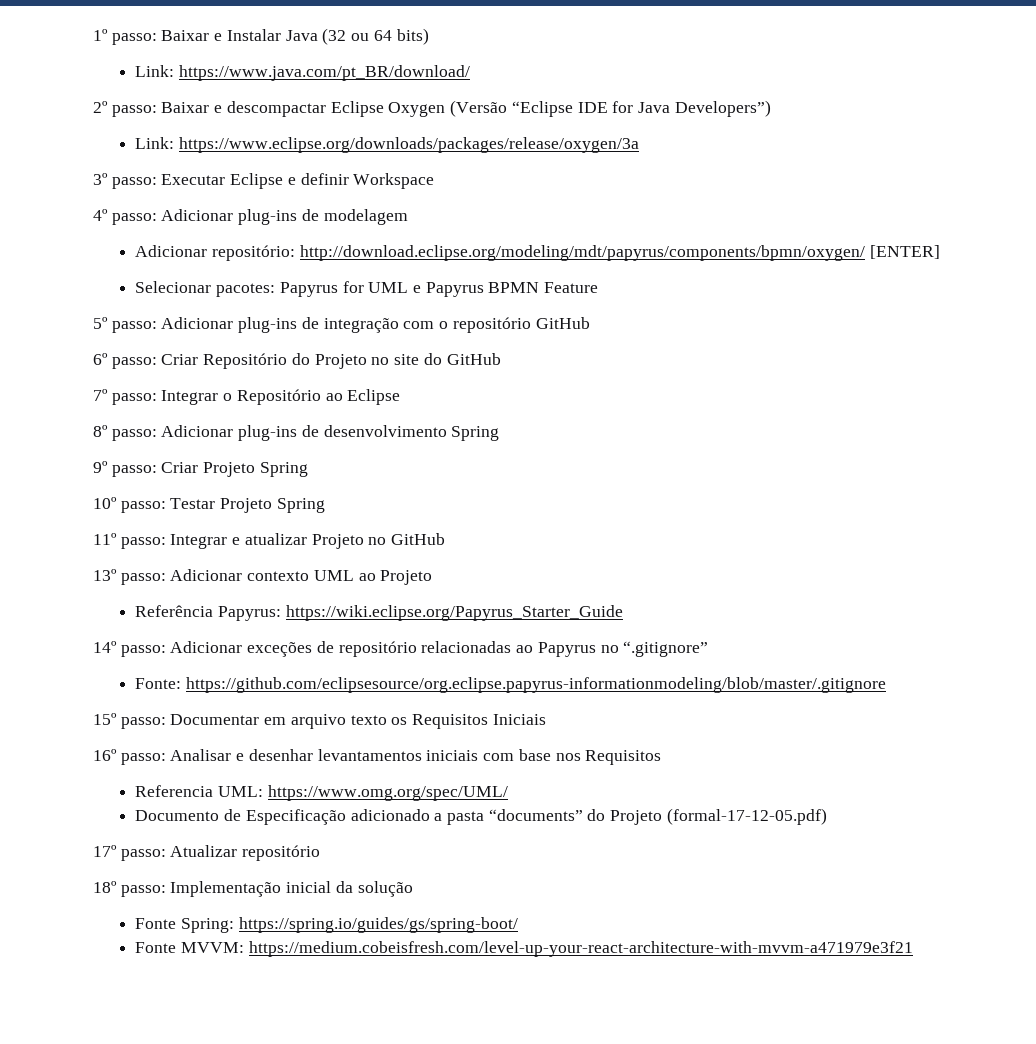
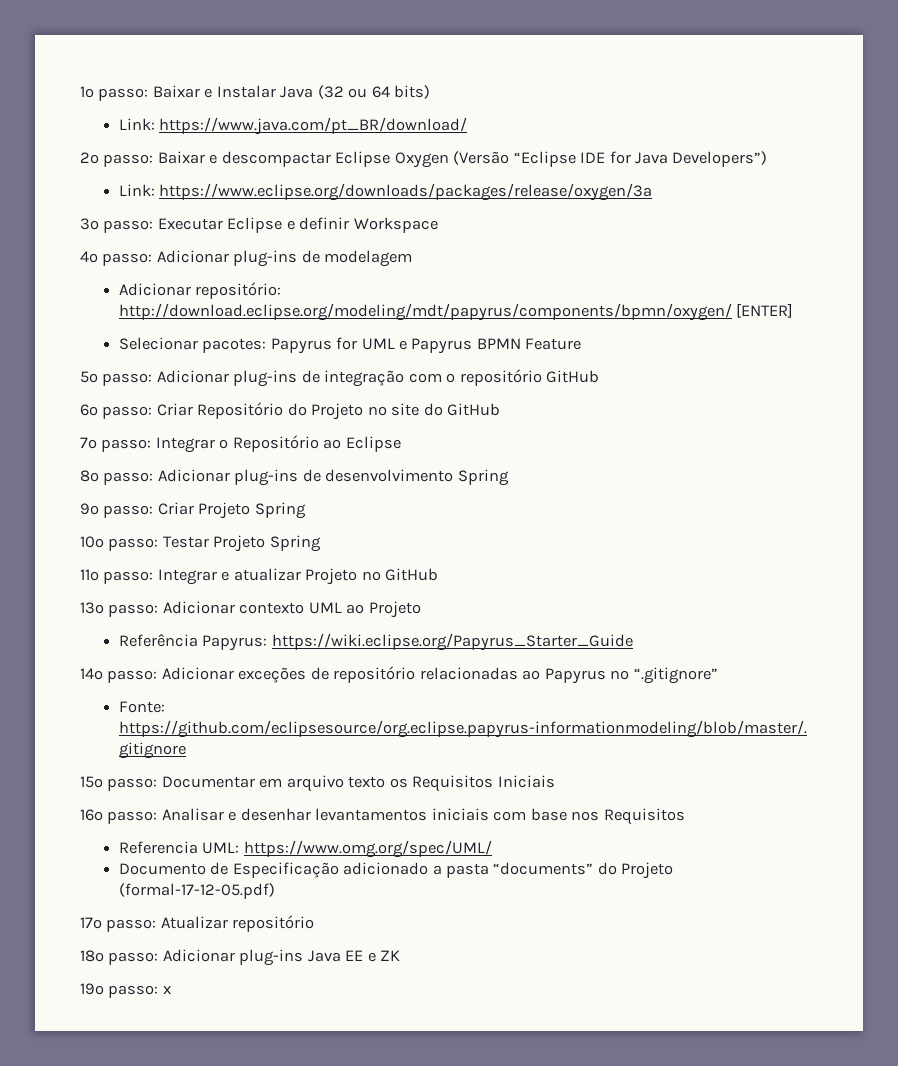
- 18º passo: Implementação inicial da solução
- Fonte Spring: https://spring.io/guides/gs/spring-boot/
- Fonte MVVM: https://medium.cobeisfresh.com/level-up-your-react-architecture-with-mvvm-a471979e3f21
+ 18º passo: Adicionar plug-ins Java EE e ZK
+ 19º passo: x

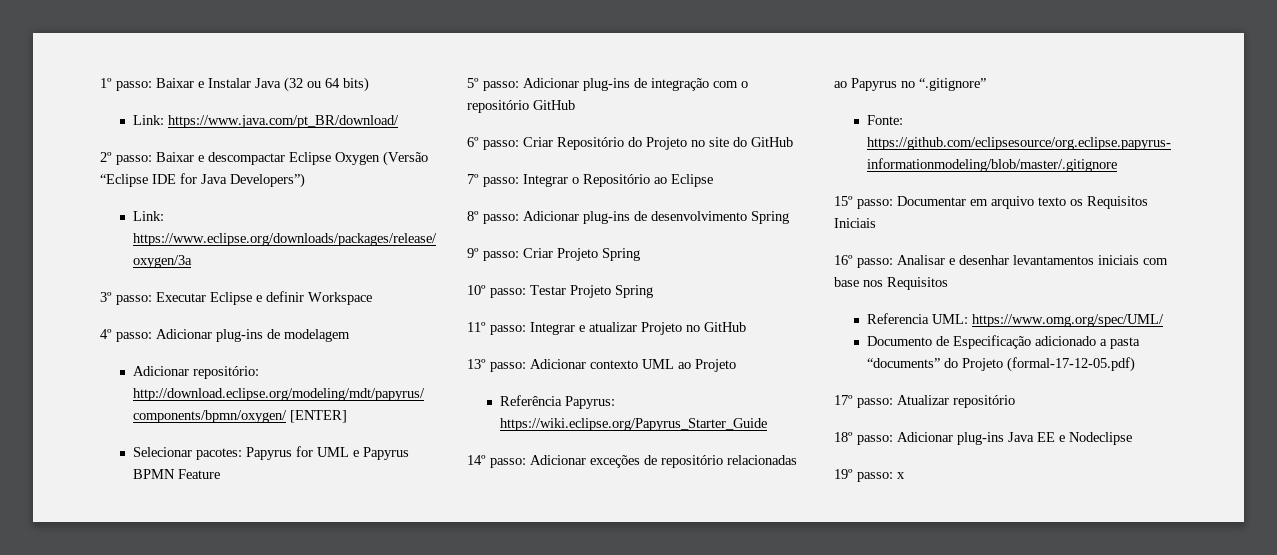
- 18º passo: Adicionar plug-ins Java EE e ZK
+ 18º passo: Adicionar plug-ins Java EE e Nodeclipse

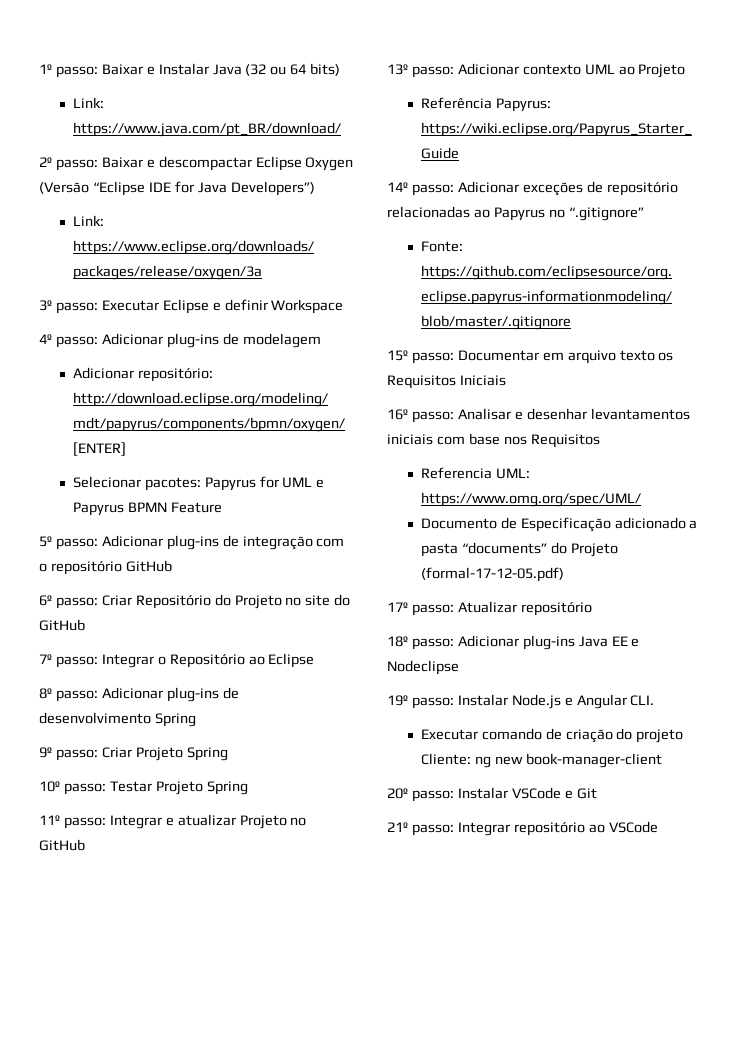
- 19º passo: x
+ 19º passo: Instalar Node.js e Angular CLI.
+ Executar comando de criação do projeto Cliente: ng new book-manager-client
+ 20º passo: Instalar VSCode e Git
+ 21º passo: Integrar repositório ao VSCode

